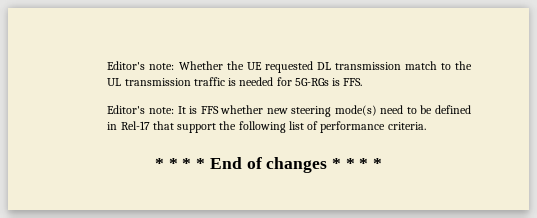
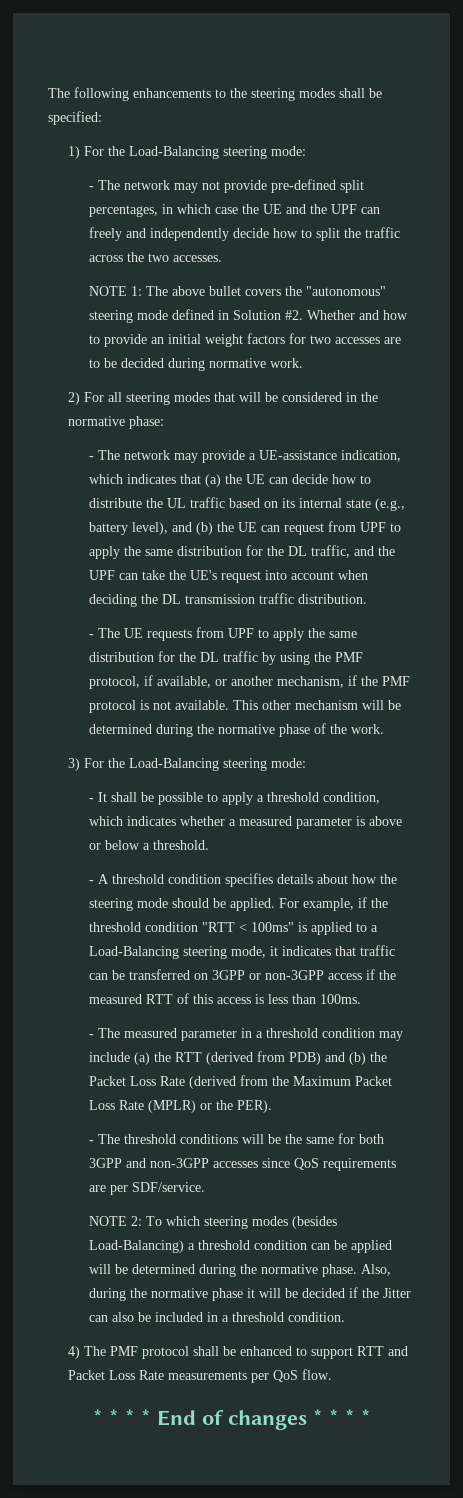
- Editor's note: Whether the UE requested DL transmission match to the UL transmission traffic is needed for 5G-RGs is FFS.
- Editor's note: It is FFS whether new steering mode(s) need to be defined in Rel-17 that support the following list of performance criteria.
+ The following enhancements to the steering modes shall be specified:
+ 1) For the Load-Balancing steering mode:
+ - The network may not provide pre-defined split percentages, in which case the UE and the UPF can freely and independently decide how to split the traffic across the two accesses.
+ NOTE 1: The above bullet covers the "autonomous" steering mode defined in Solution #2. Whether and how to provide an initial weight factors for two accesses are to be decided during normative work.
+ 2) For all steering modes that will be considered in the normative phase:
+ - The network may provide a UE-assistance indication, which indicates that (a) the UE can decide how to distribute the UL traffic based on its internal state (e.g., battery level), and (b) the UE can request from UPF to apply the same distribution for the DL traffic, and the UPF can take the UE's request into account when deciding the DL transmission traffic distribution.
+ - The UE requests from UPF to apply the same distribution for the DL traffic by using the PMF protocol, if available, or another mechanism, if the PMF protocol is not available. This other mechanism will be determined during the normative phase of the work.
+ 3) For the Load-Balancing steering mode:
+ - It shall be possible to apply a threshold condition, which indicates whether a measured parameter is above or below a threshold.
+ - A threshold condition specifies details about how the steering mode should be applied. For example, if the threshold condition "RTT < 100ms" is applied to a Load-Balancing steering mode, it indicates that traffic can be transferred on 3GPP or non-3GPP access if the measured RTT of this access is less than 100ms.
+ - The measured parameter in a threshold condition may include (a) the RTT (derived from PDB) and (b) the Packet Loss Rate (derived from the Maximum Packet Loss Rate (MPLR) or the PER).
+ - The threshold conditions will be the same for both 3GPP and non-3GPP accesses since QoS requirements are per SDF/service.
+ NOTE 2: To which steering modes (besides Load-Balancing) a threshold condition can be applied will be determined during the normative phase. Also, during the normative phase it will be decided if the Jitter can also be included in a threshold condition.
+ 4) The PMF protocol shall be enhanced to support RTT and Packet Loss Rate measurements per QoS flow.

